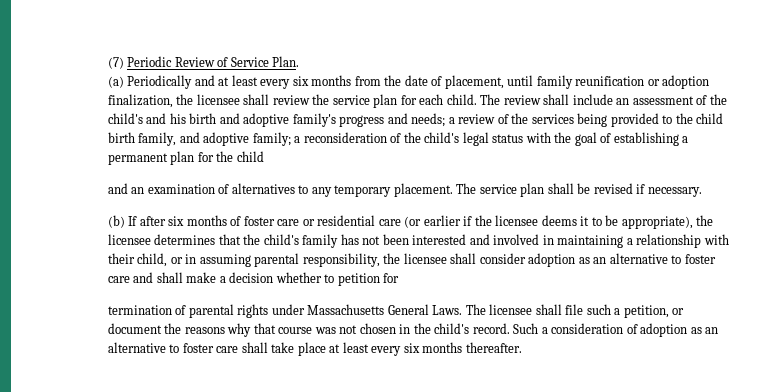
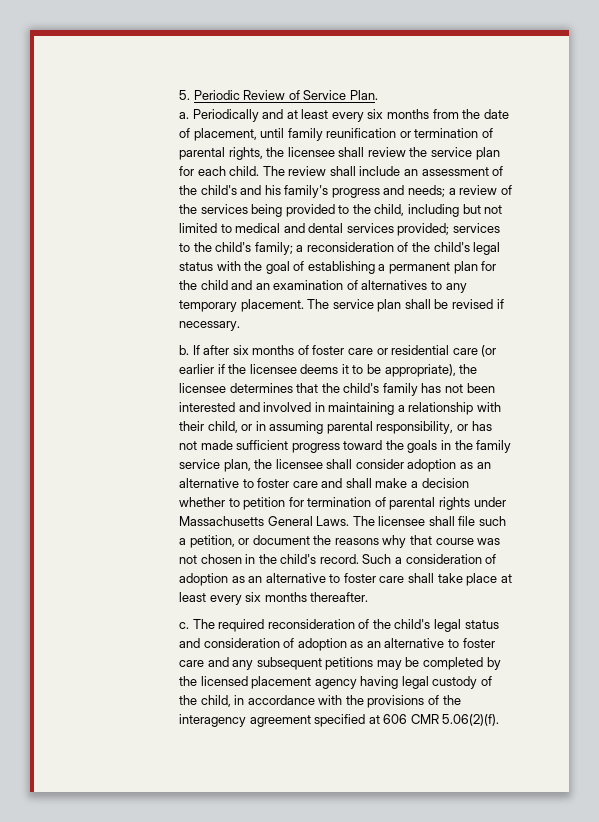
- (7) Periodic Review of Service Plan.
+ 5. Periodic Review of Service Plan.
- (a) Periodically and at least every six months from the date of placement, until family reunification or adoption finalization, the licensee shall review the service plan for each child.
+ a. Periodically and at least every six months from the date of placement, until family reunification or termination of parental rights, the licensee shall review the service plan for each child.
- The review shall include an assessment of the child's and his birth and adoptive family's progress and needs; a review of the services being provided to the child birth family, and adoptive family; a reconsideration of the child's legal status with the goal of establishing a permanent plan for the child
- and an examination of alternatives to any temporary placement.
+ The review shall include an assessment of the child's and his family's progress and needs; a review of the services being provided to the child, including but not limited to medical and dental services provided; services to the child's family; a reconsideration of the child's legal status with the goal of establishing a permanent plan for the child and an examination of alternatives to any temporary placement.
- (b) If after six months of foster care or residential care (or earlier if the licensee deems it to be appropriate), the licensee determines that the child's family has not been interested and involved in maintaining a relationship with their child, or in assuming parental responsibility, the licensee shall consider adoption as an alternative to foster care and shall make a decision whether to petition for
- termination of parental rights under Massachusetts General Laws.
+ b. If after six months of foster care or residential care (or earlier if the licensee deems it to be appropriate), the licensee determines that the child's family has not been interested and involved in maintaining a relationship with their child, or in assuming parental responsibility, or has not made sufficient progress toward the goals in the family service plan, the licensee shall consider adoption as an alternative to foster care and shall make a decision whether to petition for termination of parental rights under Massachusetts General Laws.
+ c. The required reconsideration of the child's legal status and consideration of adoption as an alternative to foster care and any subsequent petitions may be completed by the licensed placement agency having legal custody of the child, in accordance with the provisions of the interagency agreement specified at 606 CMR 5.06(2)(f).

